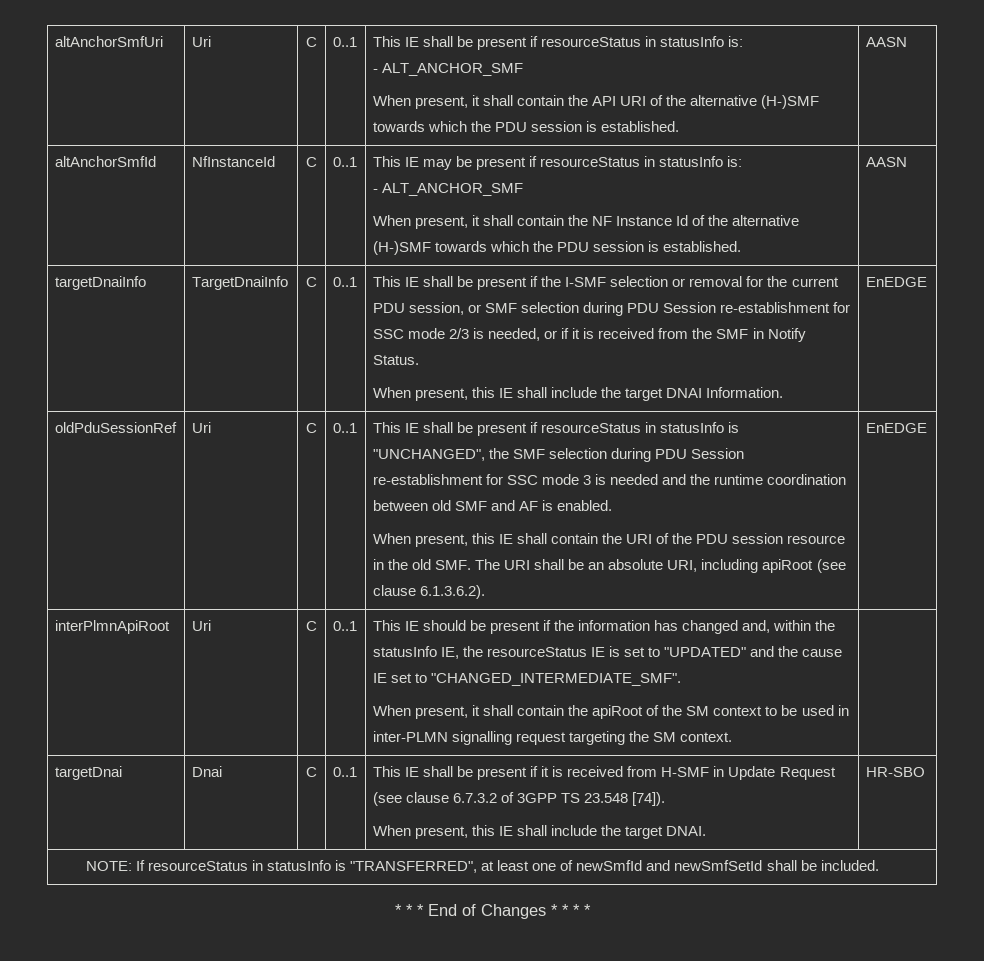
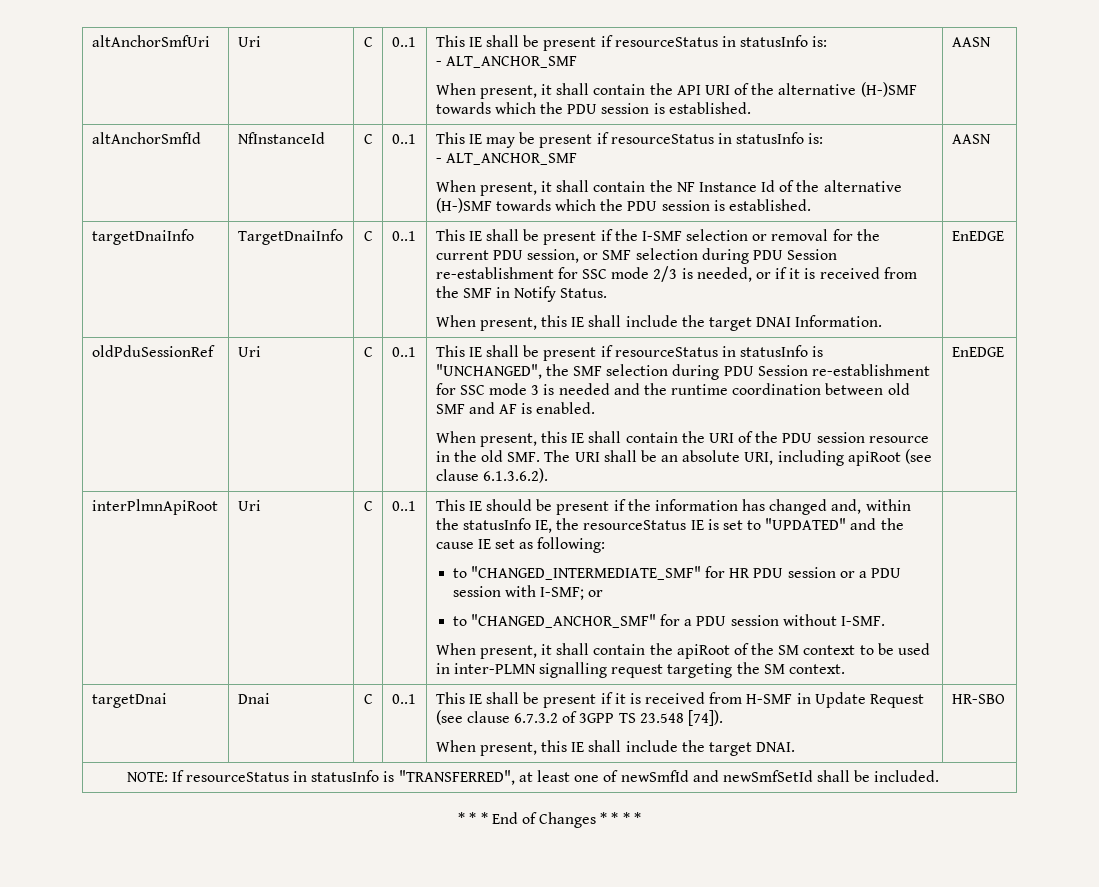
- This IE should be present if the information has changed and, within the statusInfo IE, the resourceStatus IE is set to "UPDATED" and the cause IE set to "CHANGED_INTERMEDIATE_SMF".
+ This IE should be present if the information has changed and, within the statusInfo IE, the resourceStatus IE is set to "UPDATED" and the cause IE set as following:
+ to "CHANGED_INTERMEDIATE_SMF" for HR PDU session or a PDU session with I-SMF; or
+ to "CHANGED_ANCHOR_SMF" for a PDU session without I-SMF.

